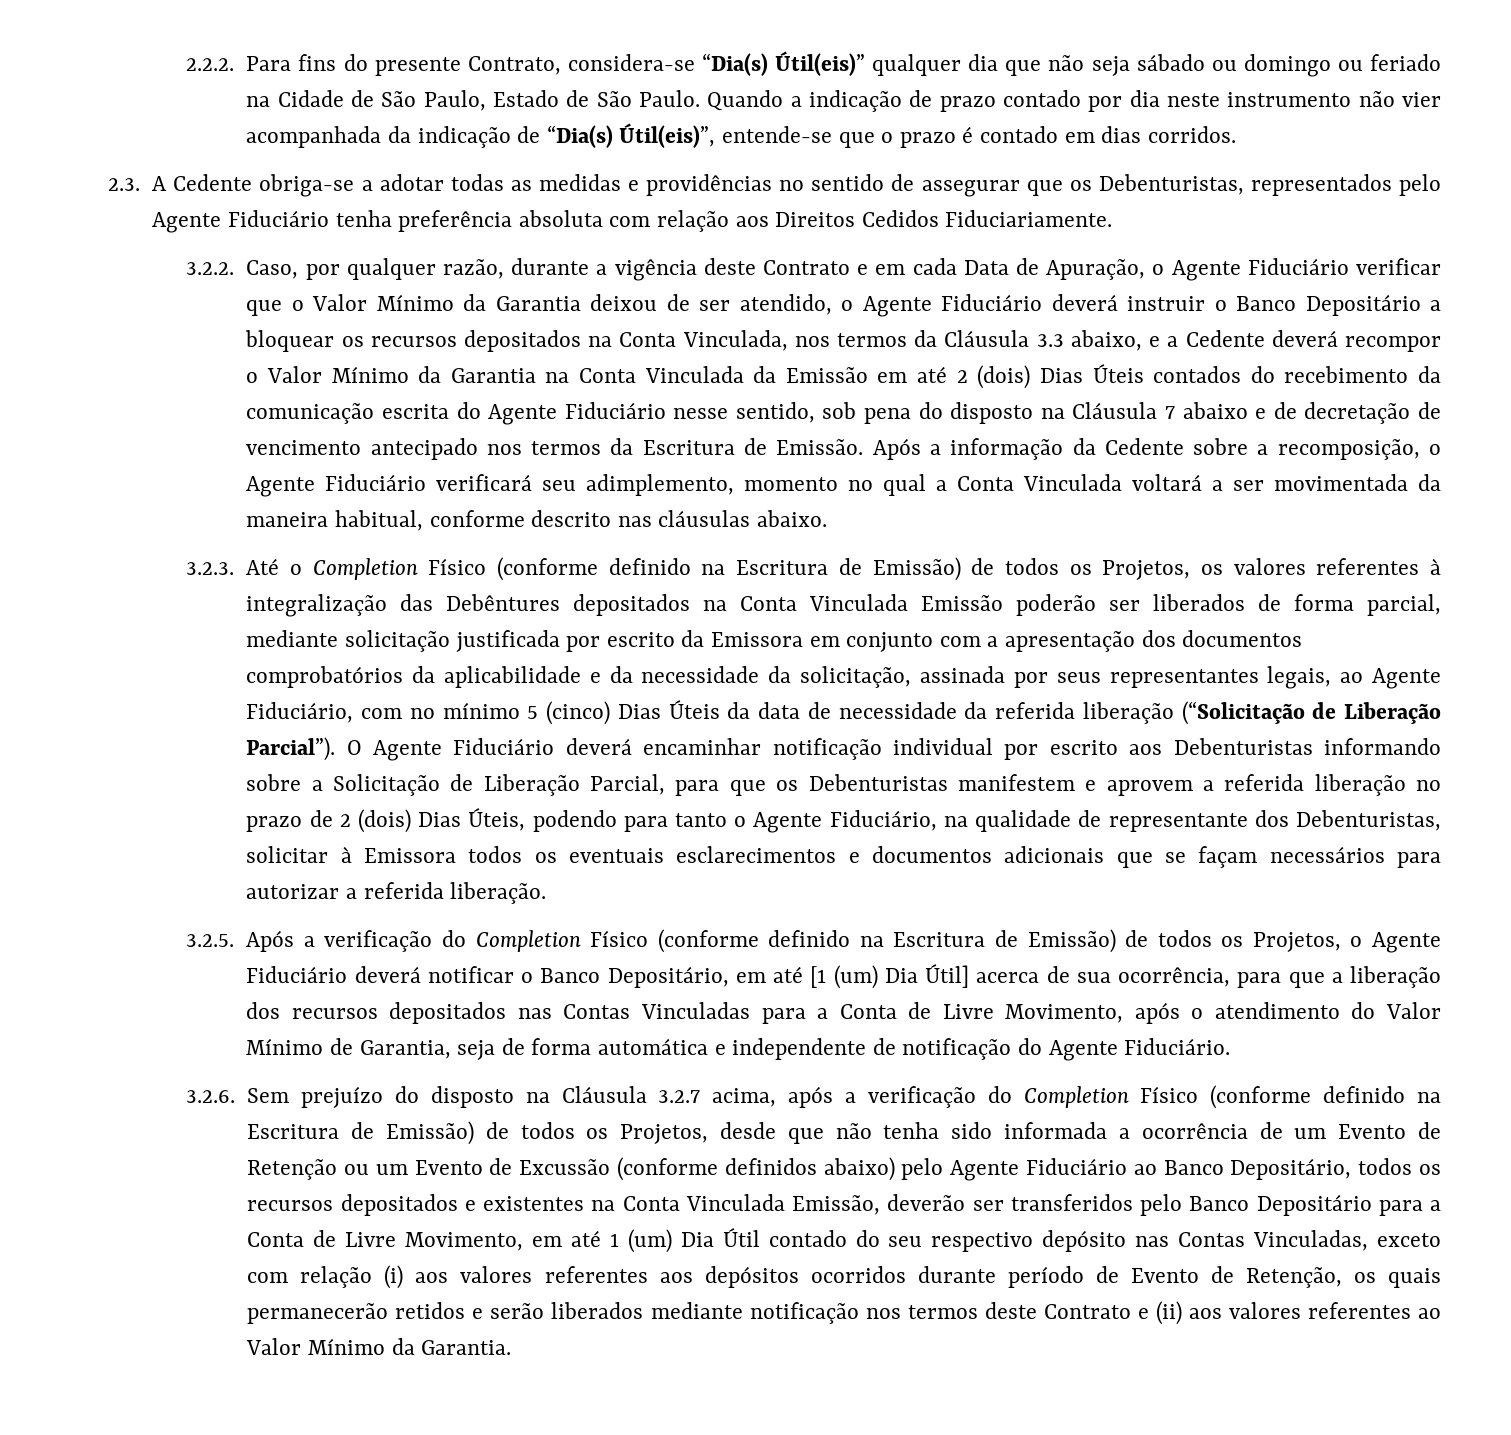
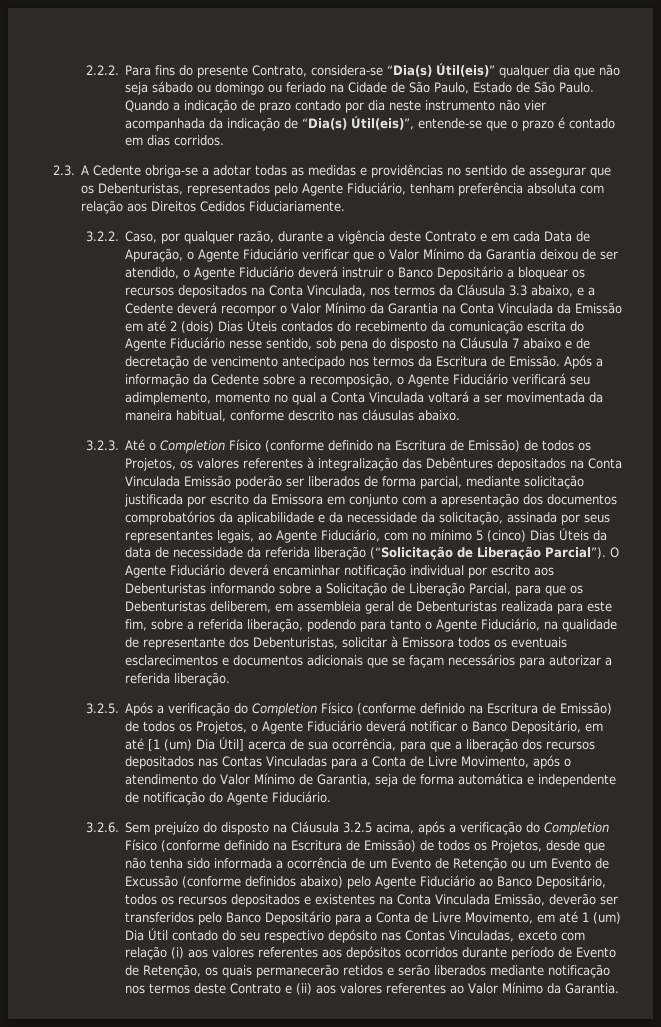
- 2.3. A Cedente obriga-se a adotar todas as medidas e providências no sentido de assegurar que os Debenturistas, representados pelo Agente Fiduciário tenha preferência absoluta com relação aos Direitos Cedidos Fiduciariamente.
+ 2.3. A Cedente obriga-se a adotar todas as medidas e providências no sentido de assegurar que os Debenturistas, representados pelo Agente Fiduciário, tenham preferência absoluta com relação aos Direitos Cedidos Fiduciariamente.
- O Agente Fiduciário deverá encaminhar notificação individual por escrito aos Debenturistas informando sobre a Solicitação de Liberação Parcial, para que os Debenturistas manifestem e aprovem a referida liberação no prazo de 2 (dois) Dias Úteis, podendo para tanto o Agente Fiduciário, na qualidade de representante dos Debenturistas, solicitar à Emissora todos os eventuais esclarecimentos e documentos adicionais que se façam necessários para autorizar a referida liberação.
+ O Agente Fiduciário deverá encaminhar notificação individual por escrito aos Debenturistas informando sobre a Solicitação de Liberação Parcial, para que os Debenturistas deliberem, em assembleia geral de Debenturistas realizada para este fim, sobre a referida liberação, podendo para tanto o Agente Fiduciário, na qualidade de representante dos Debenturistas, solicitar à Emissora todos os eventuais esclarecimentos e documentos adicionais que se façam necessários para autorizar a referida liberação.
- 3.2.6. Sem prejuízo do disposto na Cláusula 3.2.7 acima, após a verificação do Completion Físico (conforme definido na Escritura de Emissão) de todos os Projetos, desde que não tenha sido informada a ocorrência de um Evento de Retenção ou um Evento de Excussão (conforme definidos abaixo) pelo Agente Fiduciário ao Banco Depositário, todos os recursos depositados e existentes na Conta Vinculada Emissão, deverão ser transferidos pelo Banco Depositário para a Conta de Livre Movimento, em até 1 (um) Dia Útil contado do seu respectivo depósito nas Contas Vinculadas, exceto com relação (i) aos valores referentes aos depósitos ocorridos durante período de Evento de Retenção, os quais permanecerão retidos e serão liberados mediante notificação nos termos deste Contrato e (ii) aos valores referentes ao Valor Mínimo da Garantia.
+ 3.2.6. Sem prejuízo do disposto na Cláusula 3.2.5 acima, após a verificação do Completion Físico (conforme definido na Escritura de Emissão) de todos os Projetos, desde que não tenha sido informada a ocorrência de um Evento de Retenção ou um Evento de Excussão (conforme definidos abaixo) pelo Agente Fiduciário ao Banco Depositário, todos os recursos depositados e existentes na Conta Vinculada Emissão, deverão ser transferidos pelo Banco Depositário para a Conta de Livre Movimento, em até 1 (um) Dia Útil contado do seu respectivo depósito nas Contas Vinculadas, exceto com relação (i) aos valores referentes aos depósitos ocorridos durante período de Evento de Retenção, os quais permanecerão retidos e serão liberados mediante notificação nos termos deste Contrato e (ii) aos valores referentes ao Valor Mínimo da Garantia.

